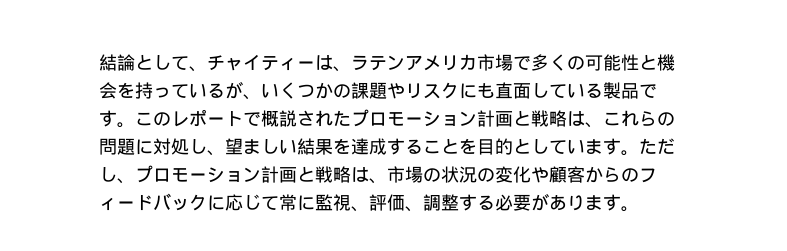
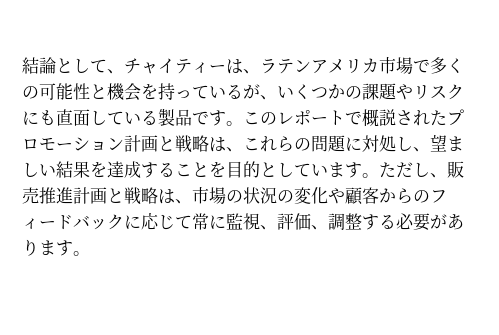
- ただし、プロモーション計画と戦略は、市場の状況の変化や顧客からのフィードバックに応じて常に監視、評価、調整する必要があります。
+ ただし、販売推進計画と戦略は、市場の状況の変化や顧客からのフィードバックに応じて常に監視、評価、調整する必要があります。

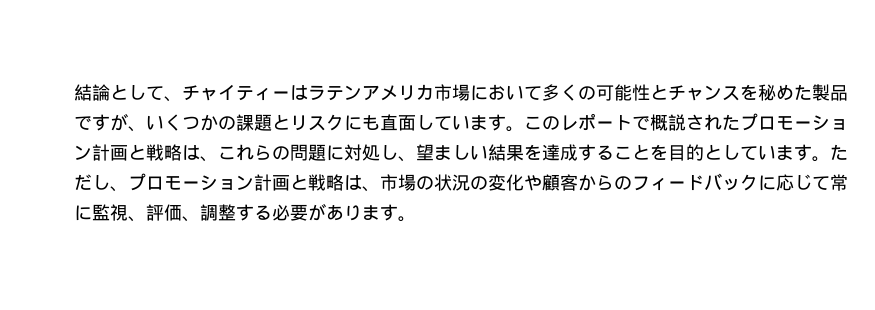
- 結論として、チャイティーは、ラテンアメリカ市場で多くの可能性と機会を持っているが、いくつかの課題やリスクにも直面している製品です。
+ 結論として、チャイティーはラテンアメリカ市場において多くの可能性とチャンスを秘めた製品ですが、いくつかの課題とリスクにも直面しています。
- ただし、販売推進計画と戦略は、市場の状況の変化や顧客からのフィードバックに応じて常に監視、評価、調整する必要があります。
+ ただし、プロモーション計画と戦略は、市場の状況の変化や顧客からのフィードバックに応じて常に監視、評価、調整する必要があります。

